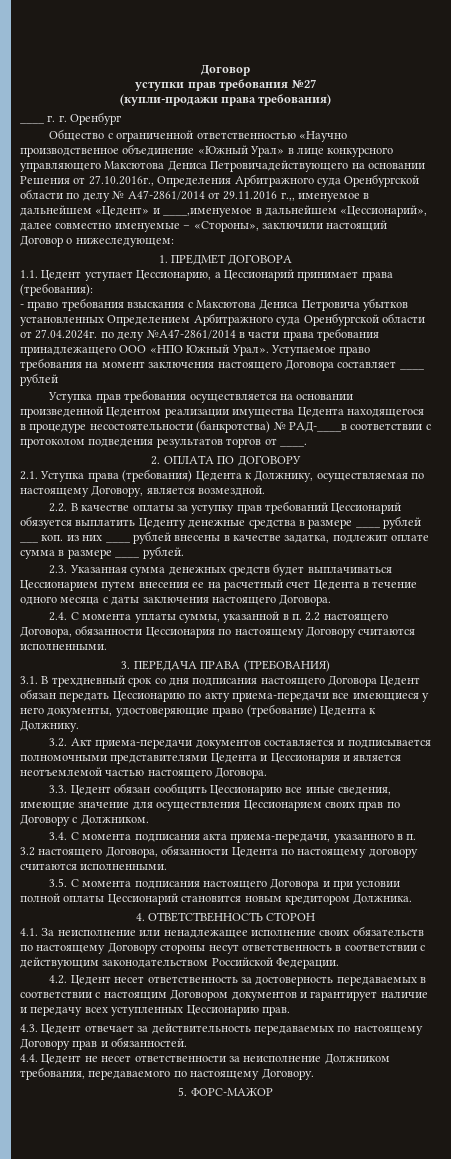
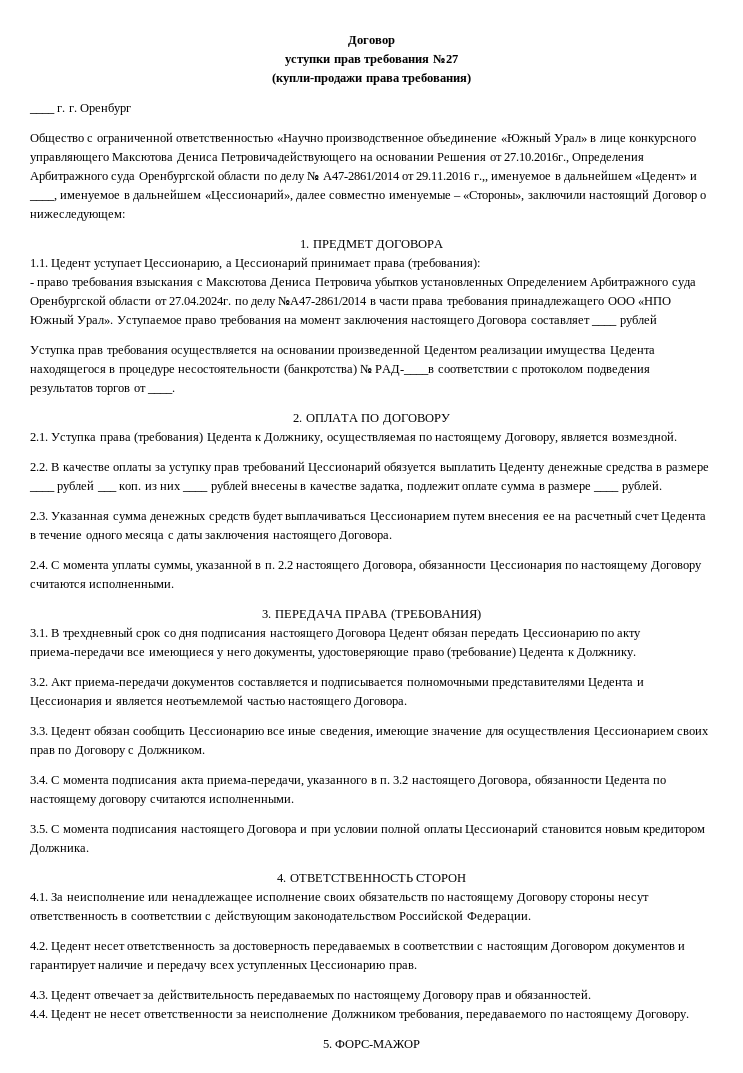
- Общество с ограниченной ответственностью «Научно производственное объединение «Южный Урал» в лице конкурсного управляющего Максютова Дениса Петровичадействующего на основании Решения от 27.10.2016г., Определения Арбитражного суда Оренбургской области по делу № А47-2861/2014 от 29.11.2016 г.,, именуемое в дальнейшем «Цедент» и ____,именуемое в дальнейшем «Цессионарий», далее совместно именуемые – «Стороны», заключили настоящий Договор о нижеследующем:
+ Общество с ограниченной ответственностью «Научно производственное объединение «Южный Урал» в лице конкурсного управляющего Максютова Дениса Петровичадействующего на основании Решения от 27.10.2016г., Определения Арбитражного суда Оренбургской области по делу № А47-2861/2014 от 29.11.2016 г.,, именуемое в дальнейшем «Цедент» и ____, именуемое в дальнейшем «Цессионарий», далее совместно именуемые – «Стороны», заключили настоящий Договор о нижеследующем:

